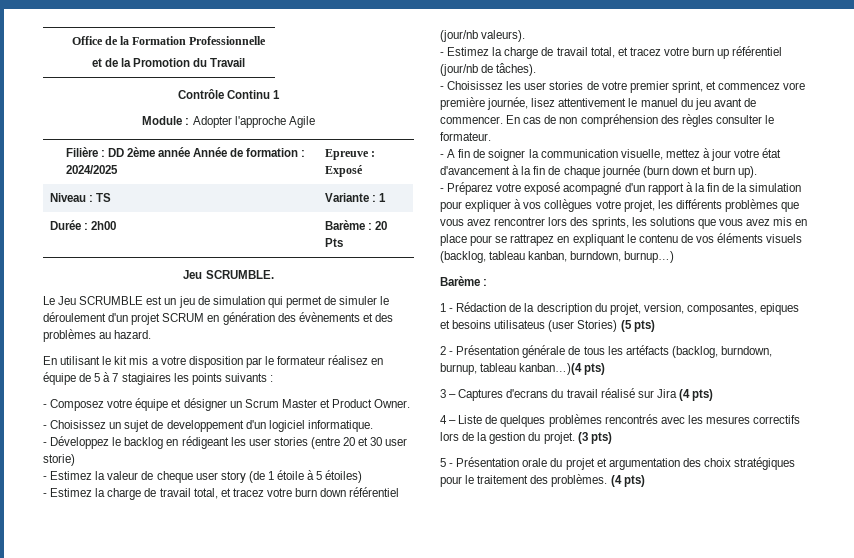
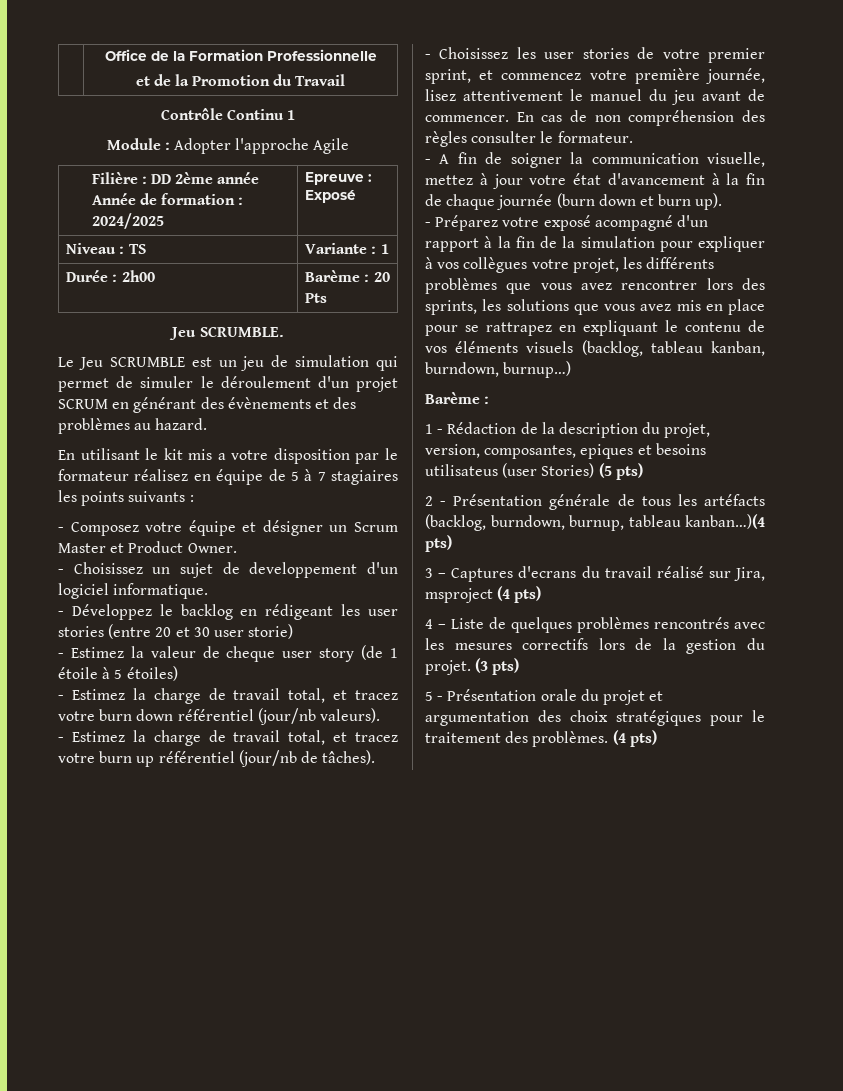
- Le Jeu SCRUMBLE est un jeu de simulation qui permet de simuler le déroulement d'un projet SCRUM en génération des évènements et des problèmes au hazard.
+ Le Jeu SCRUMBLE est un jeu de simulation qui permet de simuler le déroulement d'un projet SCRUM en générant des évènements et des problèmes au hazard.
- - Choisissez les user stories de votre premier sprint, et commencez vore première journée, lisez attentivement le manuel du jeu avant de commencer.
+ - Choisissez les user stories de votre premier sprint, et commencez votre première journée, lisez attentivement le manuel du jeu avant de commencer.
- 3 – Captures d'ecrans du travail réalisé sur Jira (4 pts)
+ 3 – Captures d'ecrans du travail réalisé sur Jira, msproject (4 pts)

